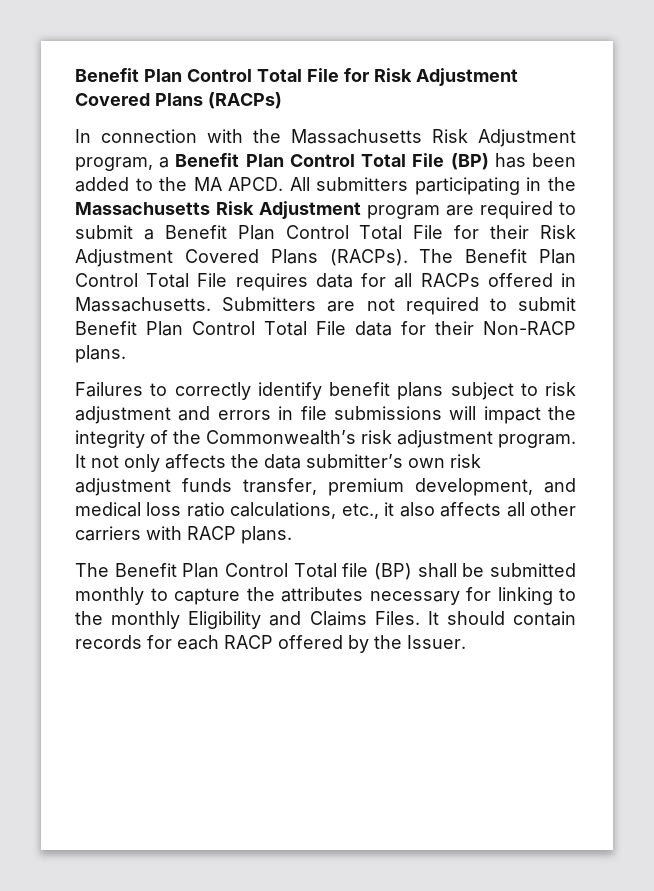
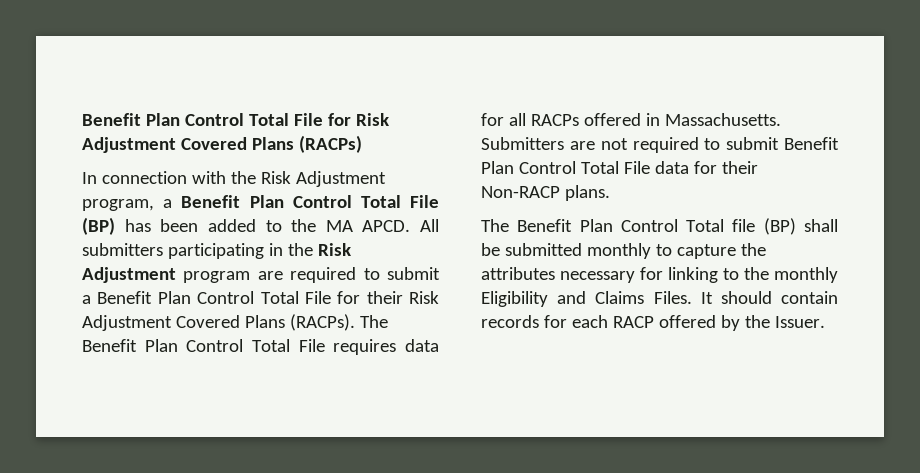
- In connection with the Massachusetts Risk Adjustment program, a Benefit Plan Control Total File (BP) has been added to the MA APCD.
+ In connection with the Risk Adjustment program, a Benefit Plan Control Total File (BP) has been added to the MA APCD.
- All submitters participating in the Massachusetts Risk Adjustment program are required to submit a Benefit Plan Control Total File for their Risk Adjustment Covered Plans (RACPs).
+ All submitters participating in the Risk Adjustment program are required to submit a Benefit Plan Control Total File for their Risk Adjustment Covered Plans (RACPs).
- Failures to correctly identify benefit plans subject to risk adjustment and errors in file submissions will impact the integrity of the Commonwealth’s risk adjustment program. It not only affects the data submitter’s own risk adjustment funds transfer, premium development, and medical loss ratio calculations, etc., it also affects all other carriers with RACP plans.

